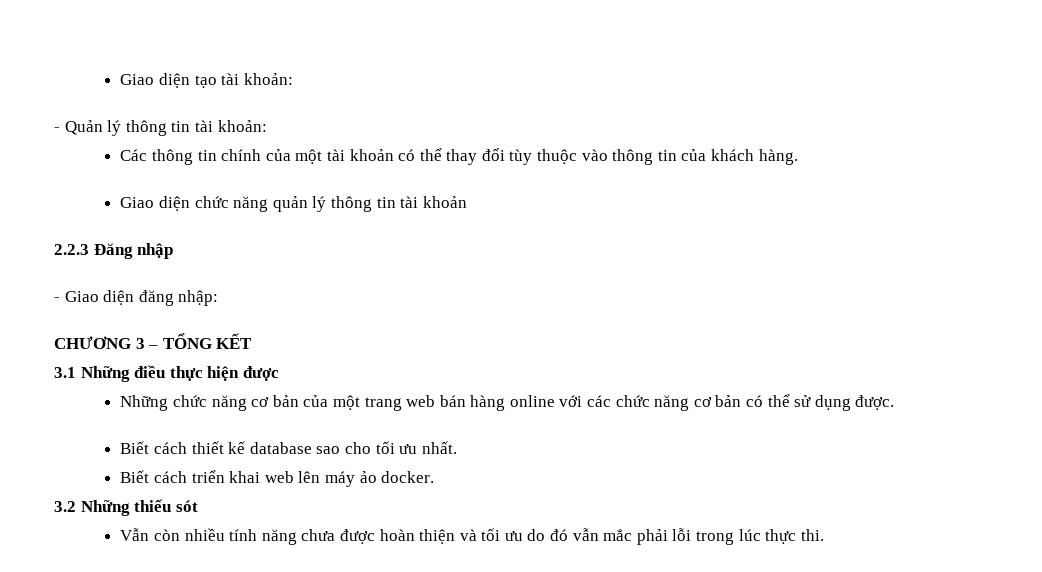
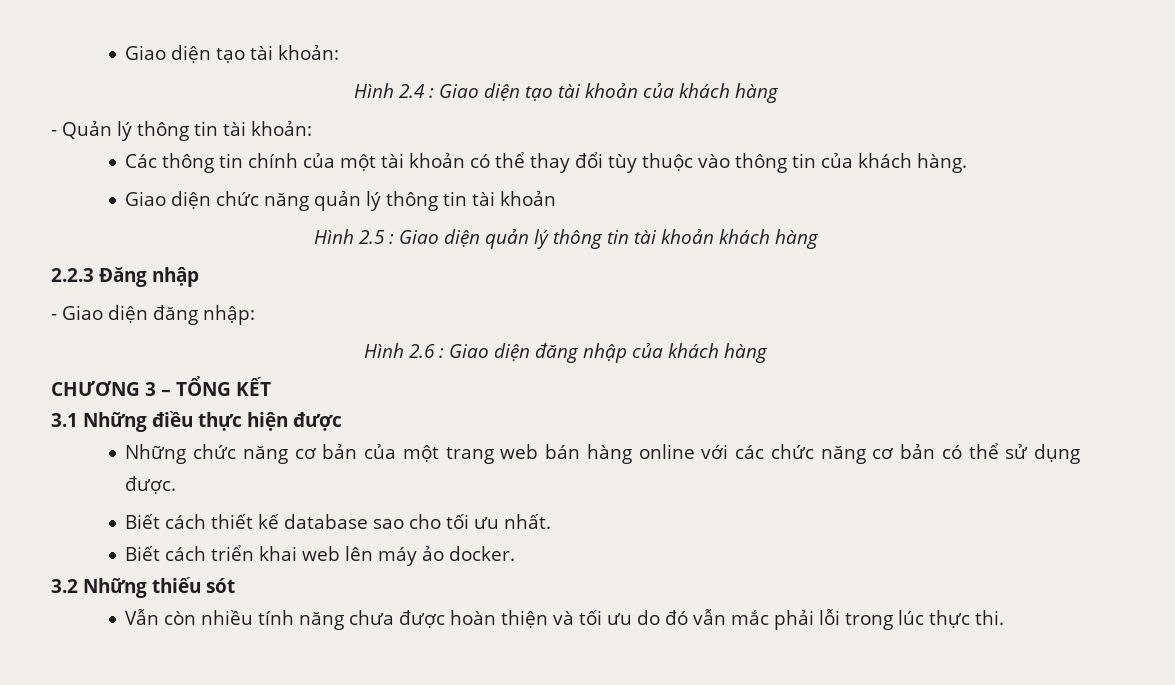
+ Hình 2.4 : Giao diện tạo tài khoản của khách hàng
+ Hình 2.5 : Giao diện quản lý thông tin tài khoản khách hàng
+ Hình 2.6 : Giao diện đăng nhập của khách hàng

